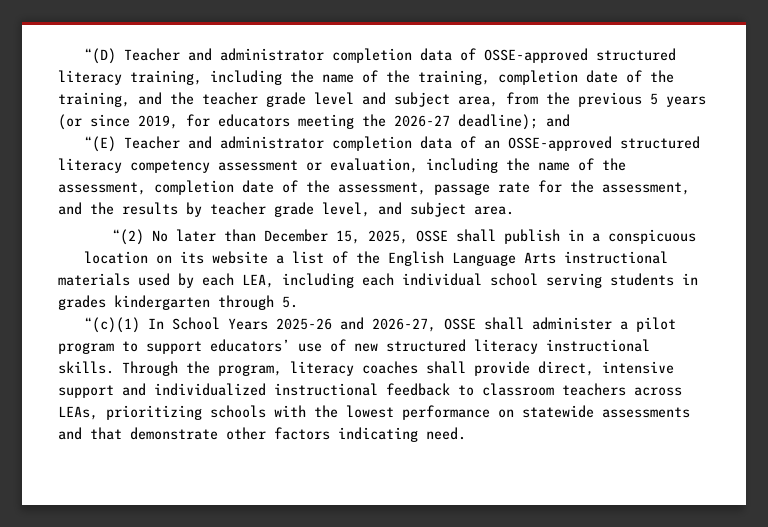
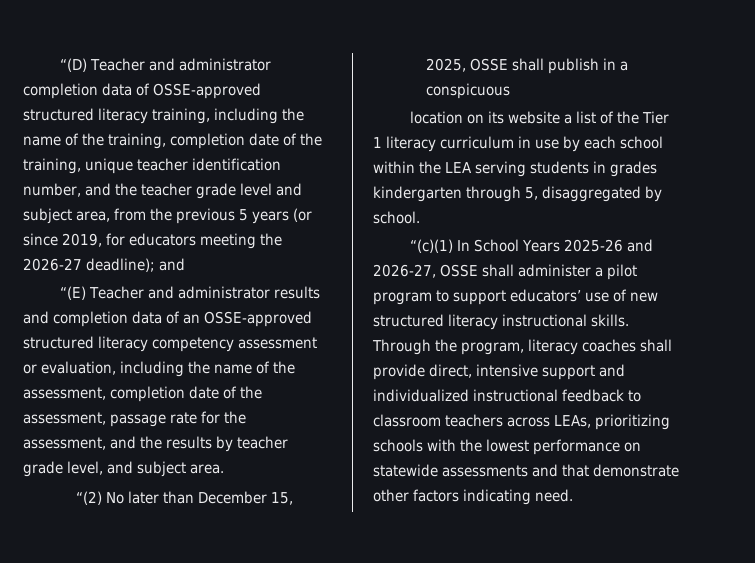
- “(D) Teacher and administrator completion data of OSSE-approved structured literacy training, including the name of the training, completion date of the training, and the teacher grade level and subject area, from the previous 5 years (or since 2019, for educators meeting the 2026-27 deadline); and
+ “(D) Teacher and administrator completion data of OSSE-approved structured literacy training, including the name of the training, completion date of the training, unique teacher identification number, and the teacher grade level and subject area, from the previous 5 years (or since 2019, for educators meeting the 2026-27 deadline); and
- “(E) Teacher and administrator completion data of an OSSE-approved structured literacy competency assessment or evaluation, including the name of the assessment, completion date of the assessment, passage rate for the assessment, and the results by teacher grade level, and subject area.
+ “(E) Teacher and administrator results and completion data of an OSSE-approved structured literacy competency assessment or evaluation, including the name of the assessment, completion date of the assessment, passage rate for the assessment, and the results by teacher grade level, and subject area.
- location on its website a list of the English Language Arts instructional materials used by each LEA, including each individual school serving students in grades kindergarten through 5.
+ location on its website a list of the Tier 1 literacy curriculum in use by each school within the LEA serving students in grades kindergarten through 5, disaggregated by school.

